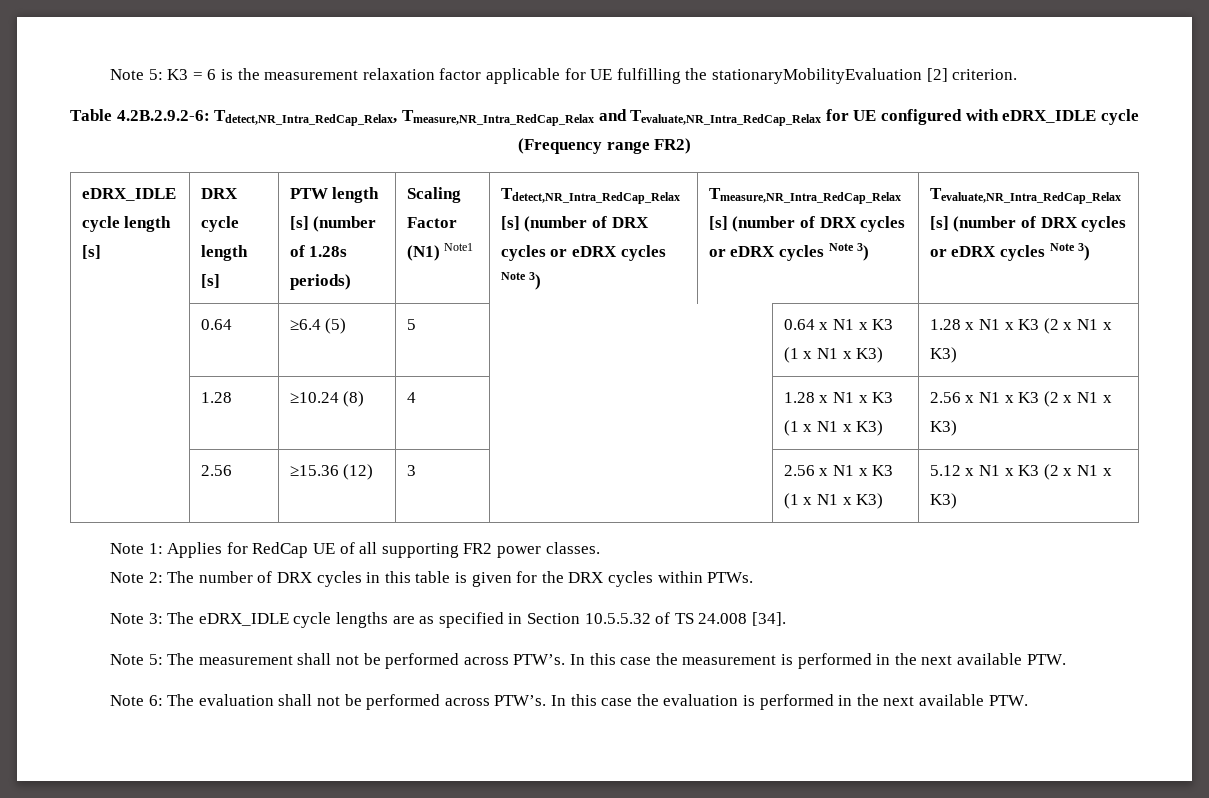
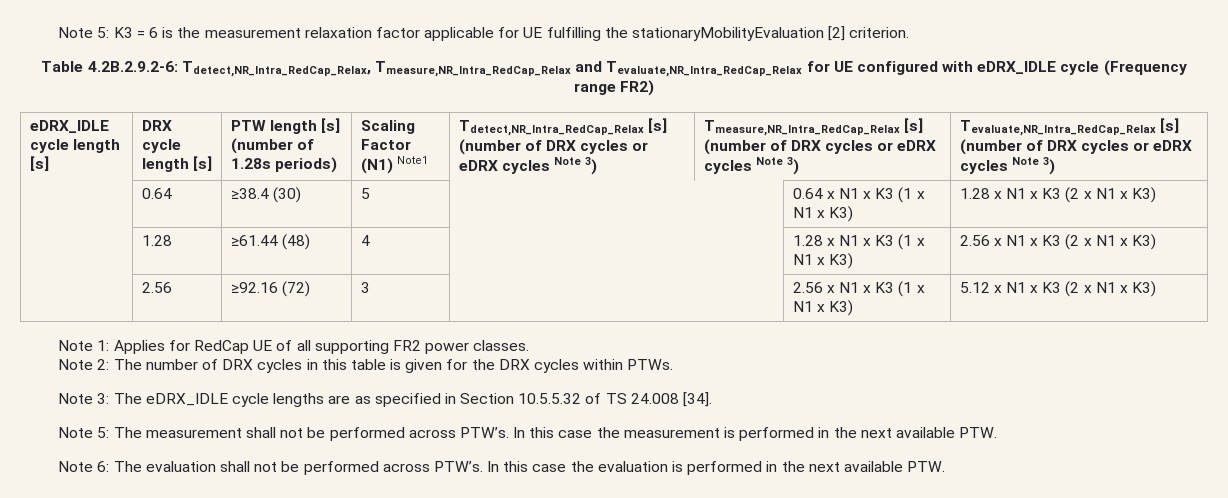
- | 0.64 | ≥6.4 (5) | 5 | | 0.64 x N1 x K3 (1 x N1 x K3) | 1.28 x N1 x K3 (2 x N1 x K3)
+ | 0.64 | ≥38.4 (30) | 5 | | 0.64 x N1 x K3 (1 x N1 x K3) | 1.28 x N1 x K3 (2 x N1 x K3)
- | 1.28 | ≥10.24 (8) | 4 | | 1.28 x N1 x K3 (1 x N1 x K3) | 2.56 x N1 x K3 (2 x N1 x K3)
+ | 1.28 | ≥61.44 (48) | 4 | | 1.28 x N1 x K3 (1 x N1 x K3) | 2.56 x N1 x K3 (2 x N1 x K3)
- | 2.56 | ≥15.36 (12) | 3 | | 2.56 x N1 x K3 (1 x N1 x K3) | 5.12 x N1 x K3 (2 x N1 x K3)
+ | 2.56 | ≥92.16 (72) | 3 | | 2.56 x N1 x K3 (1 x N1 x K3) | 5.12 x N1 x K3 (2 x N1 x K3)

